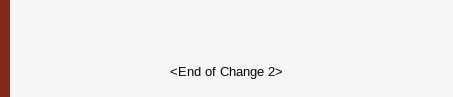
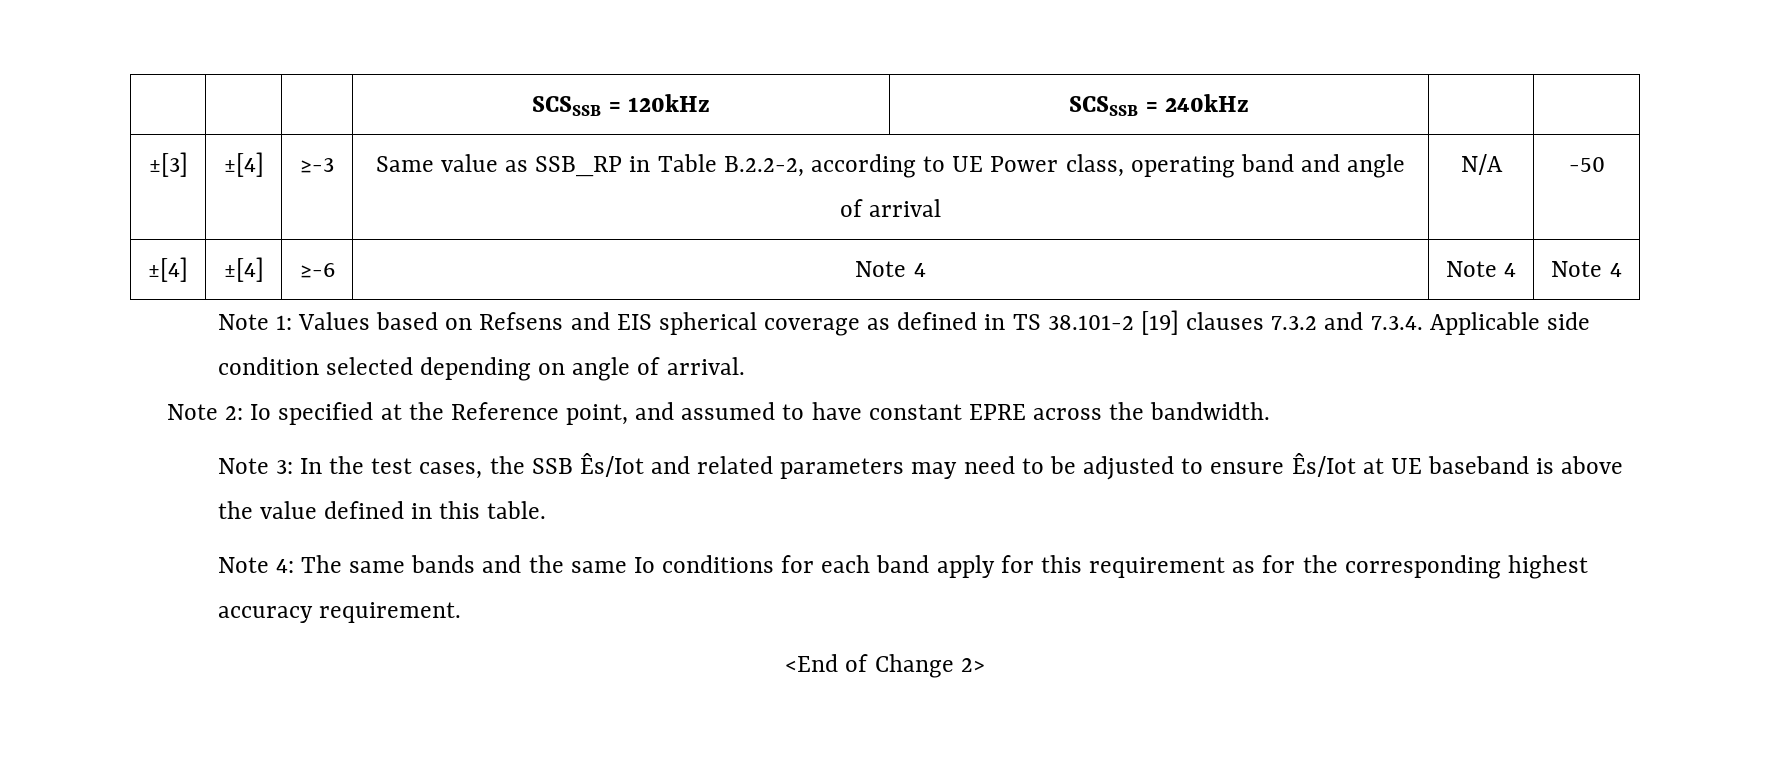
+ | | | SCSSSB = 120kHz | SCSSSB = 240kHz | |
+ ±[3] | ±[4] | ≥-3 | Same value as SSB_RP in Table B.2.2-2, according to UE Power class, operating band and angle of arrival | N/A | -50
+ ±[4] | ±[4] | ≥-6 | Note 4 | Note 4 | Note 4
+ Note 1: Values based on Refsens and EIS spherical coverage as defined in TS 38.101-2 [19] clauses 7.3.2 and 7.3.4. Applicable side condition selected depending on angle of arrival.
+ Note 2: Io specified at the Reference point, and assumed to have constant EPRE across the bandwidth.
+ Note 3: In the test cases, the SSB Ês/Iot and related parameters may need to be adjusted to ensure Ês/Iot at UE baseband is above the value defined in this table.
+ Note 4: The same bands and the same Io conditions for each band apply for this requirement as for the corresponding highest accuracy requirement.

